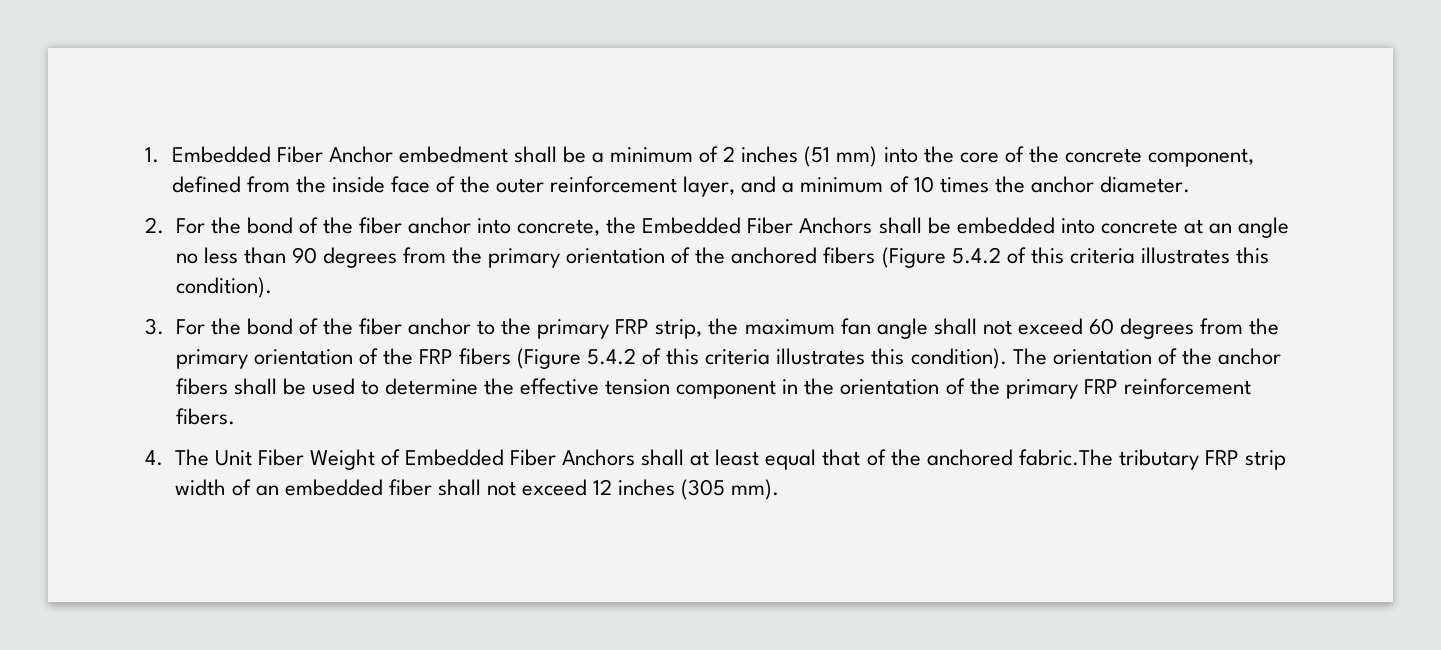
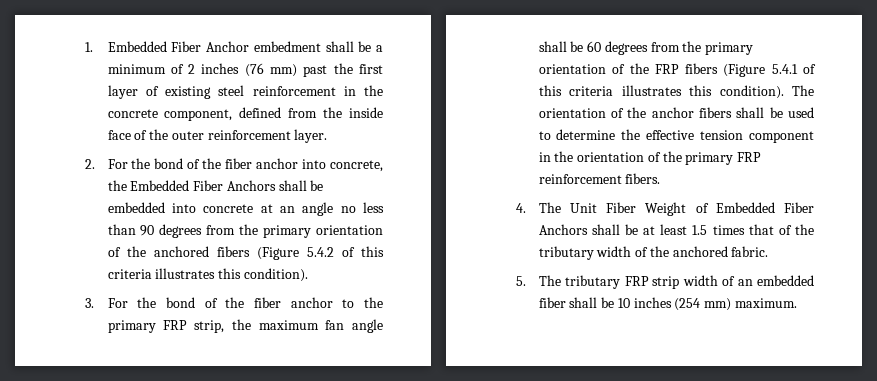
- 1. Embedded Fiber Anchor embedment shall be a minimum of 2 inches (51 mm) into the core of the concrete component, defined from the inside face of the outer reinforcement layer, and a minimum of 10 times the anchor diameter.
+ 1. Embedded Fiber Anchor embedment shall be a minimum of 2 inches (76 mm) past the first layer of existing steel reinforcement in the concrete component, defined from the inside face of the outer reinforcement layer.
- 3. For the bond of the fiber anchor to the primary FRP strip, the maximum fan angle shall not exceed 60 degrees from the primary orientation of the FRP fibers (Figure 5.4.2 of this criteria illustrates this condition).
+ 3. For the bond of the fiber anchor to the primary FRP strip, the maximum fan angle shall be 60 degrees from the primary orientation of the FRP fibers (Figure 5.4.1 of this criteria illustrates this condition).
- 4. The Unit Fiber Weight of Embedded Fiber Anchors shall at least equal that of the anchored fabric.The tributary FRP strip width of an embedded fiber shall not exceed 12 inches (305 mm).
+ 4. The Unit Fiber Weight of Embedded Fiber Anchors shall be at least 1.5 times that of the tributary width of the anchored fabric.
+ 5. The tributary FRP strip width of an embedded fiber shall be 10 inches (254 mm) maximum.

